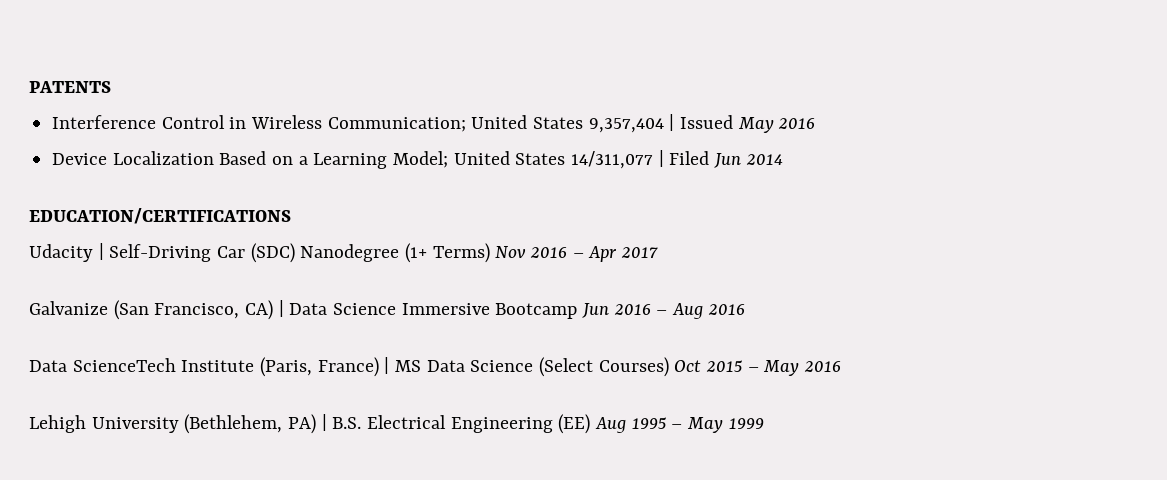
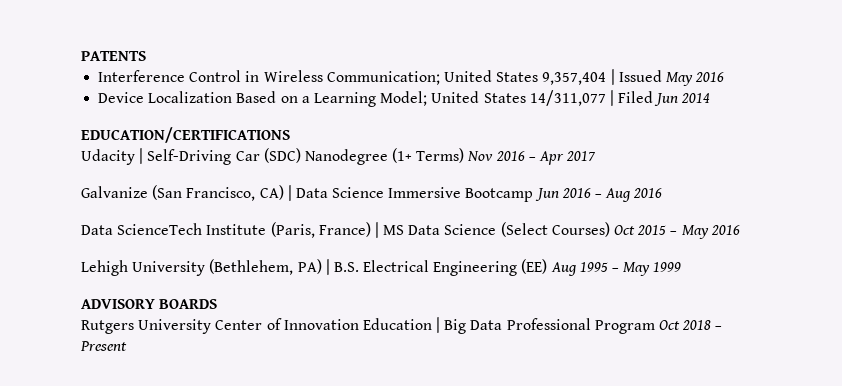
+ ADVISORY BOARDS
+ Rutgers University Center of Innovation Education | Big Data Professional Program Oct 2018 – Present

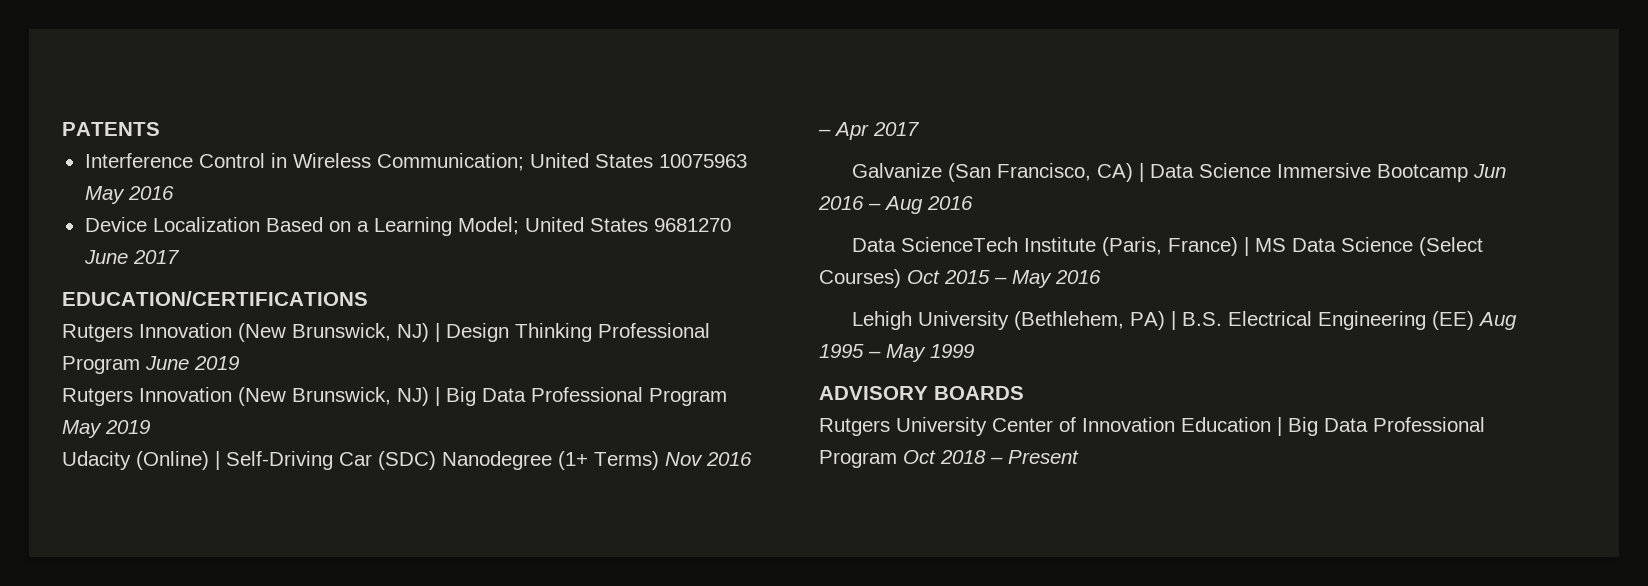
- Interference Control in Wireless Communication; United States 9,357,404 | Issued May 2016
+ Interference Control in Wireless Communication; United States 10075963 May 2016
- Device Localization Based on a Learning Model; United States 14/311,077 | Filed Jun 2014
+ Device Localization Based on a Learning Model; United States 9681270 June 2017
  EDUCATION/CERTIFICATIONS
+ Rutgers Innovation (New Brunswick, NJ) | Design Thinking Professional Program June 2019
+ Rutgers Innovation (New Brunswick, NJ) | Big Data Professional Program May 2019
- Udacity | Self-Driving Car (SDC) Nanodegree (1+ Terms) Nov 2016 – Apr 2017
+ Udacity (Online) | Self-Driving Car (SDC) Nanodegree (1+ Terms) Nov 2016 – Apr 2017

